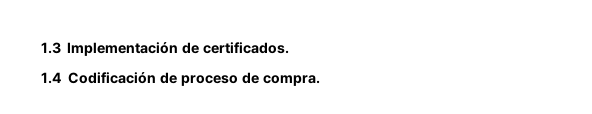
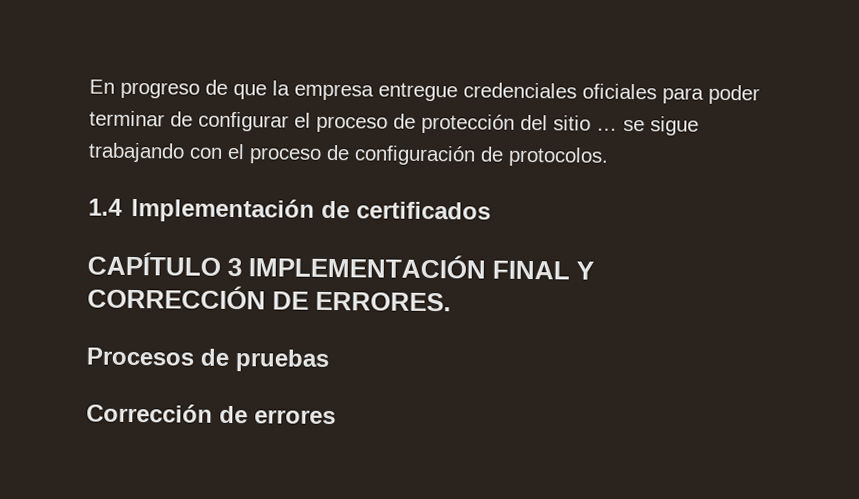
- 1.3 Implementación de certificados.
- 1.4 Codificación de proceso de compra.
+ En progreso de que la empresa entregue credenciales oficiales para poder terminar de configurar el proceso de protección del sitio … se sigue trabajando con el proceso de configuración de protocolos.
+ 1.4 Implementación de certificados
+ CAPÍTULO 3 IMPLEMENTACIÓN FINAL Y CORRECCIÓN DE ERRORES.
+ Procesos de pruebas
+ Corrección de errores

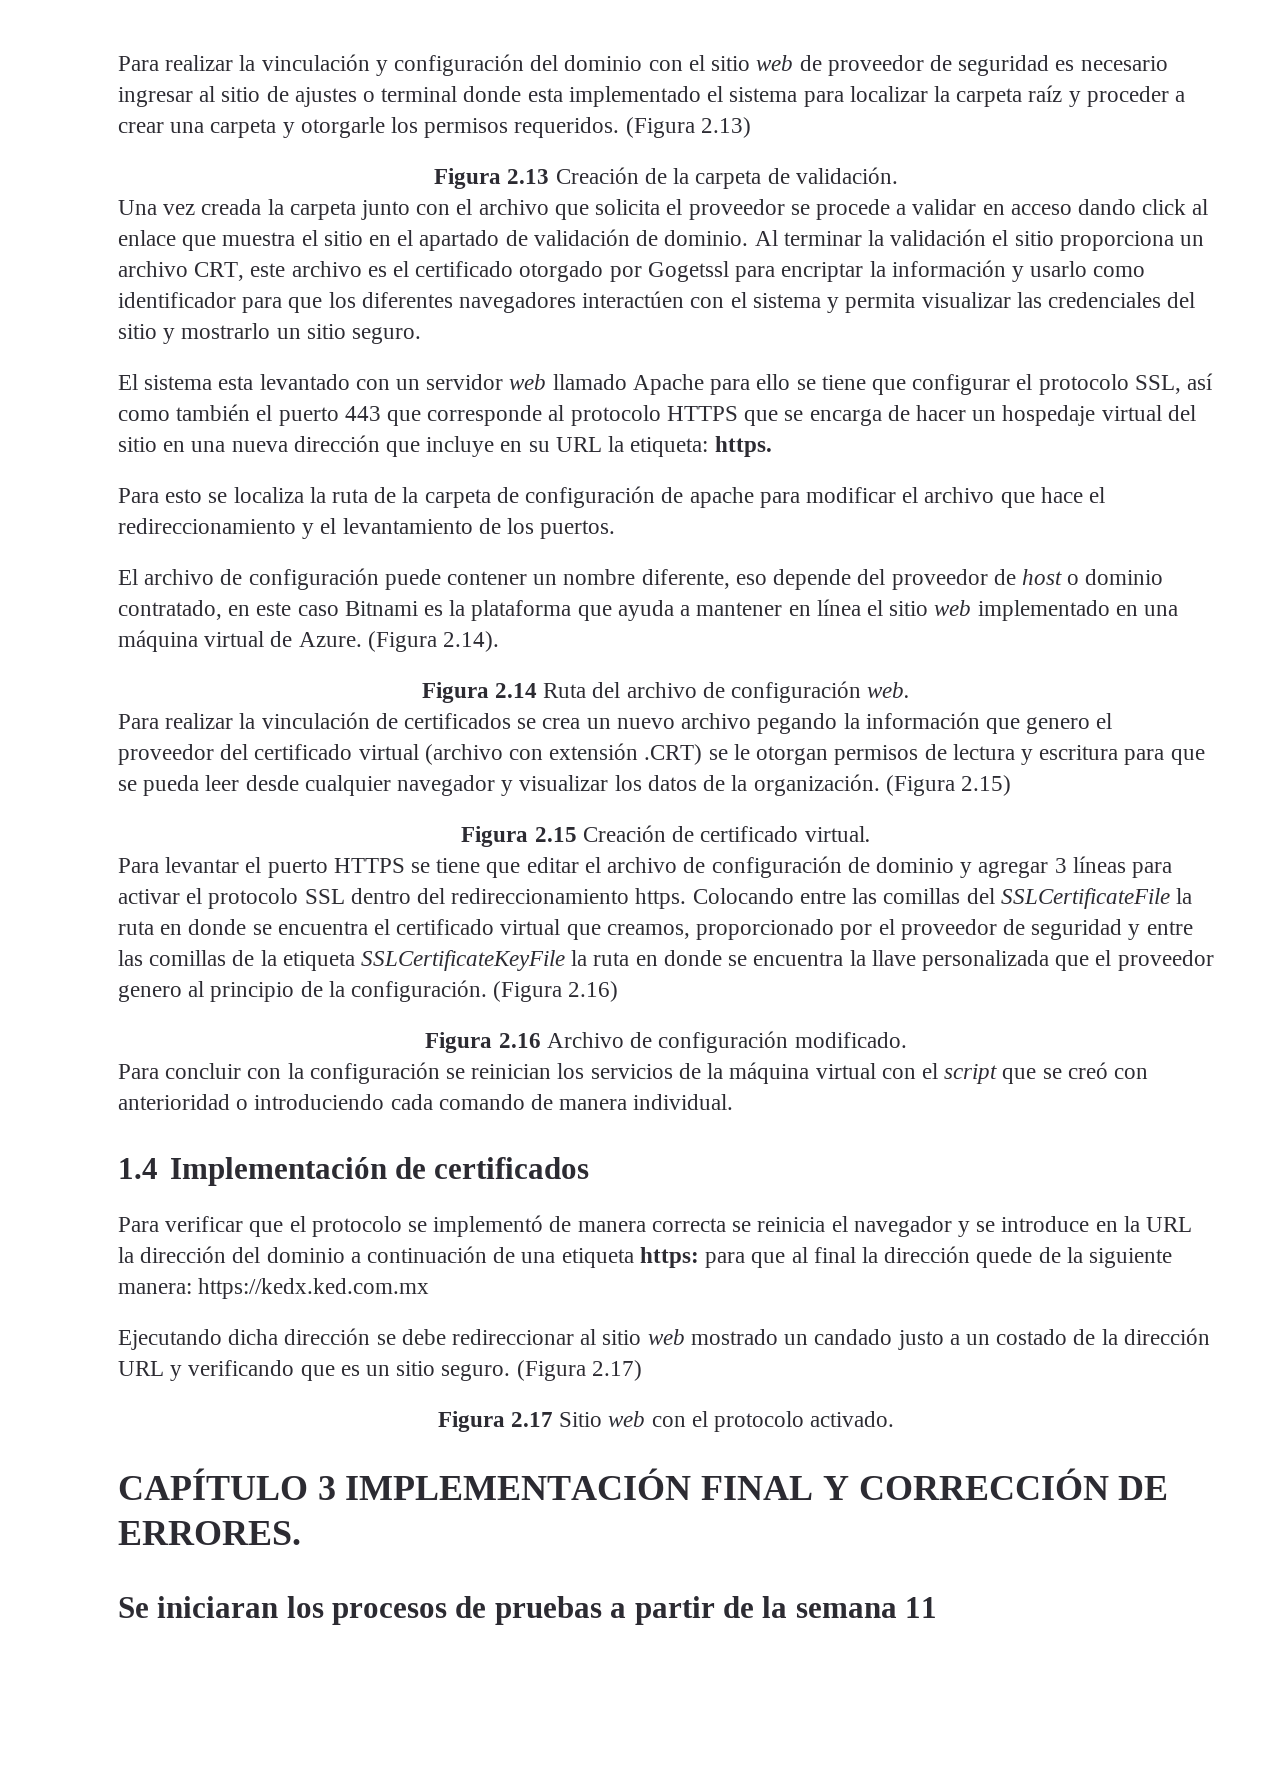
- En progreso de que la empresa entregue credenciales oficiales para poder terminar de configurar el proceso de protección del sitio … se sigue trabajando con el proceso de configuración de protocolos.
+ Para realizar la vinculación y configuración del dominio con el sitio web de proveedor de seguridad es necesario ingresar al sitio de ajustes o terminal donde esta implementado el sistema para localizar la carpeta raíz y proceder a crear una carpeta y otorgarle los permisos requeridos. (Figura 2.13)
+ Figura 2.13 Creación de la carpeta de validación.
+ Una vez creada la carpeta junto con el archivo que solicita el proveedor se procede a validar en acceso dando click al enlace que muestra el sitio en el apartado de validación de dominio. Al terminar la validación el sitio proporciona un archivo CRT, este archivo es el certificado otorgado por Gogetssl para encriptar la información y usarlo como identificador para que los diferentes navegadores interactúen con el sistema y permita visualizar las credenciales del sitio y mostrarlo un sitio seguro.
+ El sistema esta levantado con un servidor web llamado Apache para ello se tiene que configurar el protocolo SSL, así como también el puerto 443 que corresponde al protocolo HTTPS que se encarga de hacer un hospedaje virtual del sitio en una nueva dirección que incluye en su URL la etiqueta: https.
+ Para esto se localiza la ruta de la carpeta de configuración de apache para modificar el archivo que hace el redireccionamiento y el levantamiento de los puertos.
+ El archivo de configuración puede contener un nombre diferente, eso depende del proveedor de host o dominio contratado, en este caso Bitnami es la plataforma que ayuda a mantener en línea el sitio web implementado en una máquina virtual de Azure. (Figura 2.14).
+ Figura 2.14 Ruta del archivo de configuración web.
+ Para realizar la vinculación de certificados se crea un nuevo archivo pegando la información que genero el proveedor del certificado virtual (archivo con extensión .CRT) se le otorgan permisos de lectura y escritura para que se pueda leer desde cualquier navegador y visualizar los datos de la organización. (Figura 2.15)
+ Figura 2.15 Creación de certificado virtual.
+ Para levantar el puerto HTTPS se tiene que editar el archivo de configuración de dominio y agregar 3 líneas para activar el protocolo SSL dentro del redireccionamiento https. Colocando entre las comillas del SSLCertificateFile la ruta en donde se encuentra el certificado virtual que creamos, proporcionado por el proveedor de seguridad y entre las comillas de la etiqueta SSLCertificateKeyFile la ruta en donde se encuentra la llave personalizada que el proveedor genero al principio de la configuración. (Figura 2.16)
+ Figura 2.16 Archivo de configuración modificado.
+ Para concluir con la configuración se reinician los servicios de la máquina virtual con el script que se creó con anterioridad o introduciendo cada comando de manera individual.
  1.4 Implementación de certificados
+ Para verificar que el protocolo se implementó de manera correcta se reinicia el navegador y se introduce en la URL la dirección del dominio a continuación de una etiqueta https: para que al final la dirección quede de la siguiente manera: https://kedx.ked.com.mx
+ Ejecutando dicha dirección se debe redireccionar al sitio web mostrado un candado justo a un costado de la dirección URL y verificando que es un sitio seguro. (Figura 2.17)
+ Figura 2.17 Sitio web con el protocolo activado.
- Procesos de pruebas
- Corrección de errores
+ Se iniciaran los procesos de pruebas a partir de la semana 11

